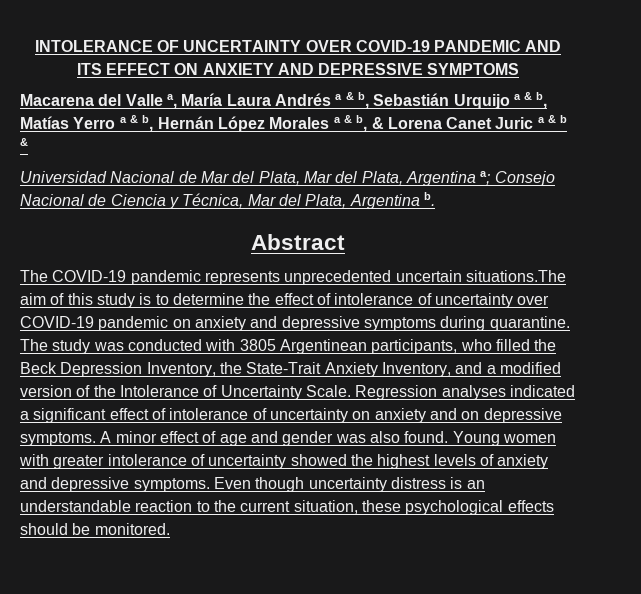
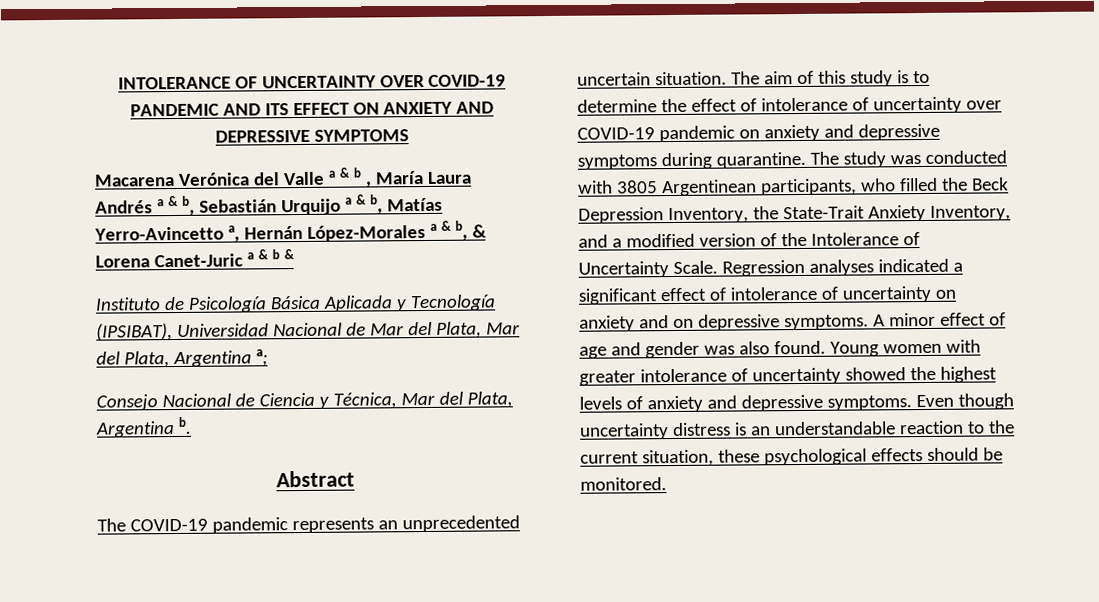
- Macarena del Valle a, María Laura Andrés a & b, Sebastián Urquijo a & b, Matías Yerro a & b, Hernán López Morales a & b, & Lorena Canet Juric a & b &
+ Macarena Verónica del Valle a & b , María Laura Andrés a & b, Sebastián Urquijo a & b, Matías Yerro-Avincetto a, Hernán López-Morales a & b, & Lorena Canet-Juric a & b &
- Universidad Nacional de Mar del Plata, Mar del Plata, Argentina a; Consejo Nacional de Ciencia y Técnica, Mar del Plata, Argentina b.
+ Instituto de Psicología Básica Aplicada y Tecnología (IPSIBAT), Universidad Nacional de Mar del Plata, Mar del Plata, Argentina a;
+ Consejo Nacional de Ciencia y Técnica, Mar del Plata, Argentina b.
- The COVID-19 pandemic represents unprecedented uncertain situations.The aim of this study is to determine the effect of intolerance of uncertainty over COVID-19 pandemic on anxiety and depressive symptoms during quarantine.
+ The COVID-19 pandemic represents an unprecedented uncertain situation. The aim of this study is to determine the effect of intolerance of uncertainty over COVID-19 pandemic on anxiety and depressive symptoms during quarantine.

